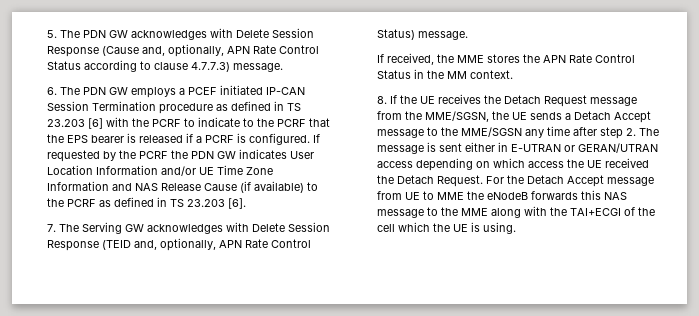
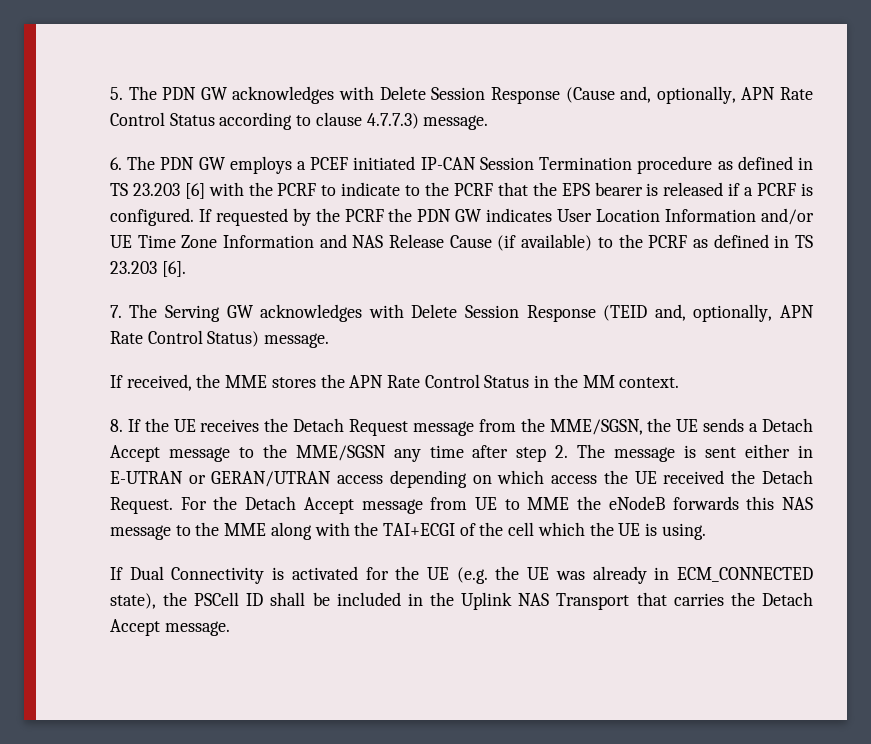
+ If Dual Connectivity is activated for the UE (e.g. the UE was already in ECM_CONNECTED state), the PSCell ID shall be included in the Uplink NAS Transport that carries the Detach Accept message.

